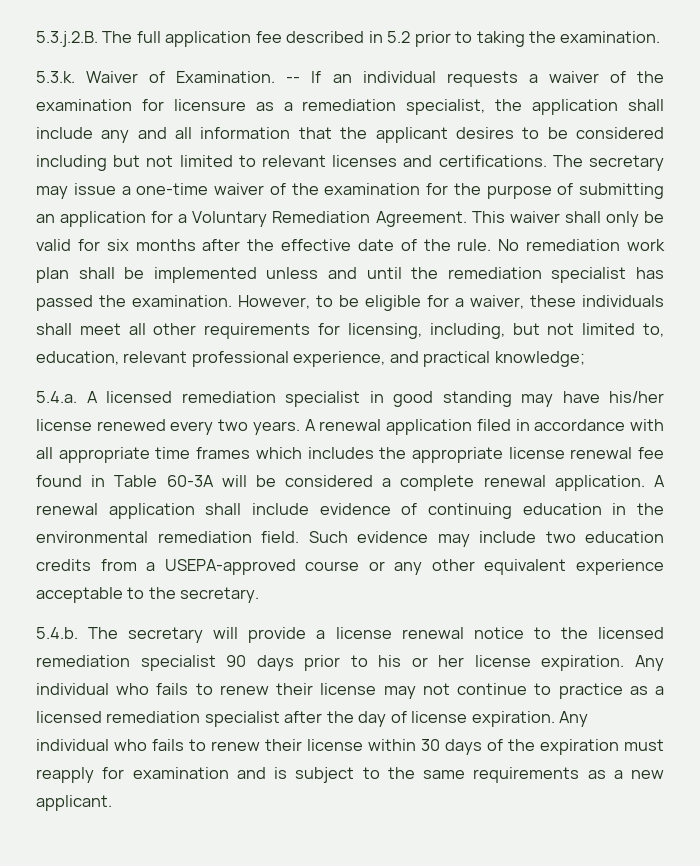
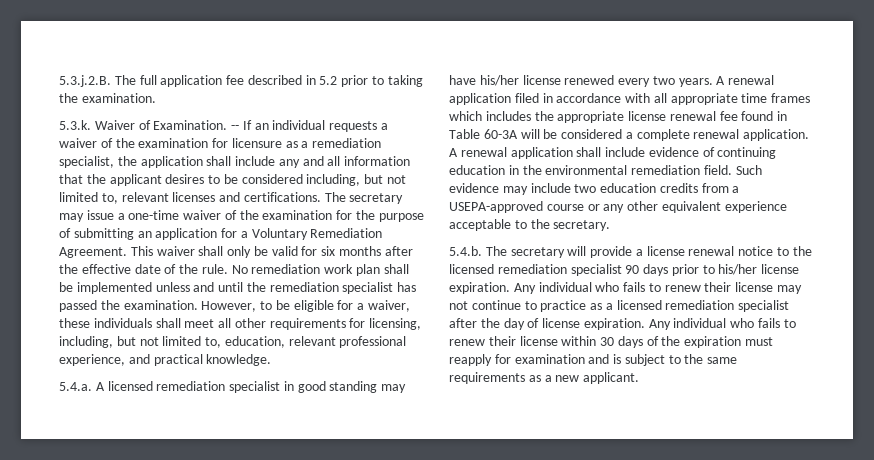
- -- If an individual requests a waiver of the examination for licensure as a remediation specialist, the application shall include any and all information that the applicant desires to be considered including but not limited to relevant licenses and certifications.
+ -- If an individual requests a waiver of the examination for licensure as a remediation specialist, the application shall include any and all information that the applicant desires to be considered including, but not limited to, relevant licenses and certifications.
- However, to be eligible for a waiver, these individuals shall meet all other requirements for licensing, including, but not limited to, education, relevant professional experience, and practical knowledge;
+ However, to be eligible for a waiver, these individuals shall meet all other requirements for licensing, including, but not limited to, education, relevant professional experience, and practical knowledge.
- 5.4.b. The secretary will provide a license renewal notice to the licensed remediation specialist 90 days prior to his or her license expiration.
+ 5.4.b. The secretary will provide a license renewal notice to the licensed remediation specialist 90 days prior to his/her license expiration.

